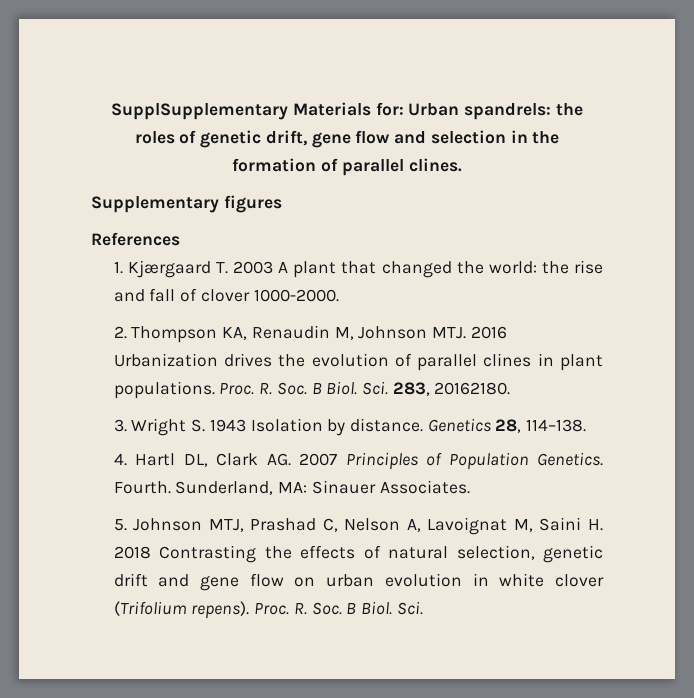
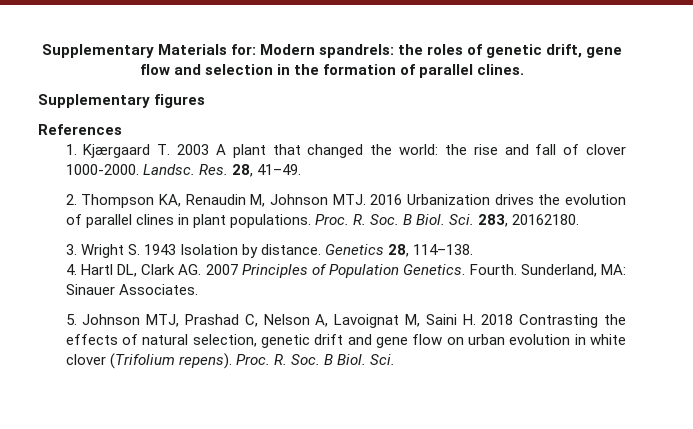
- SupplSupplementary Materials for: Urban spandrels: the roles of genetic drift, gene flow and selection in the formation of parallel clines.
+ Supplementary Materials for: Modern spandrels: the roles of genetic drift, gene flow and selection in the formation of parallel clines.
+ Landsc. Res. 28, 41–49.

